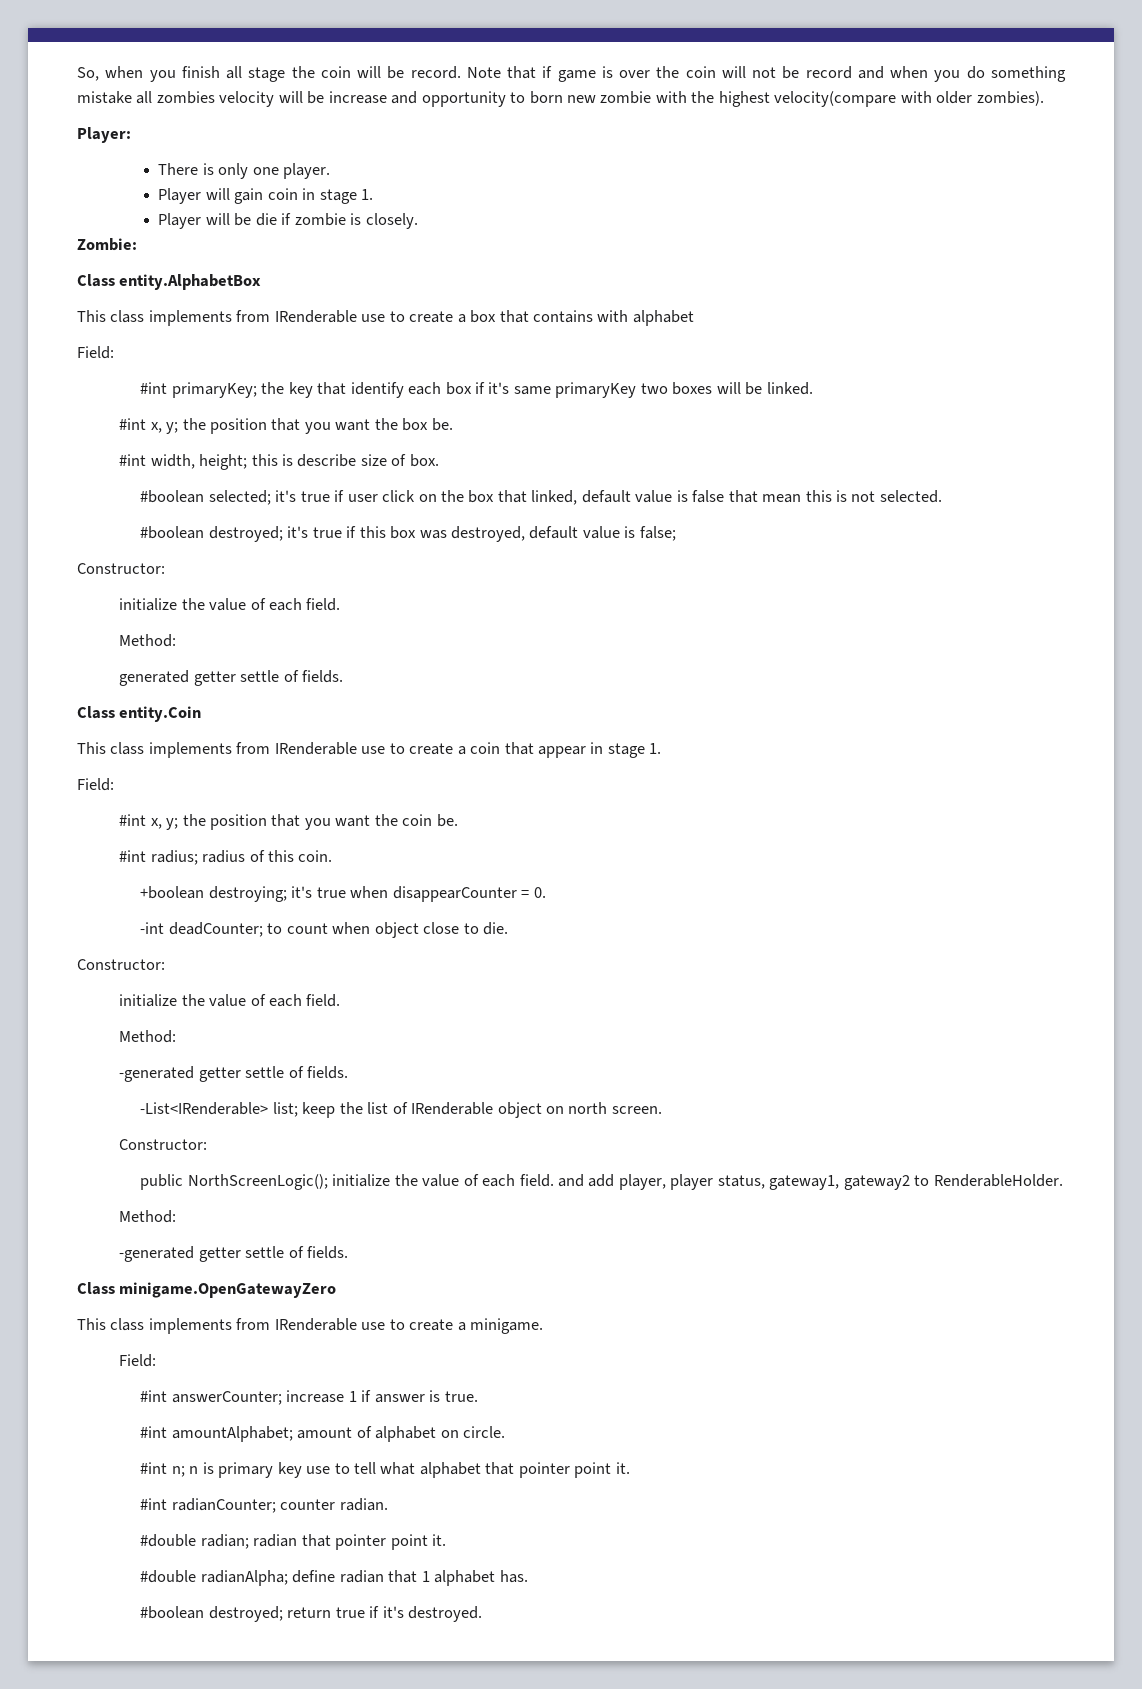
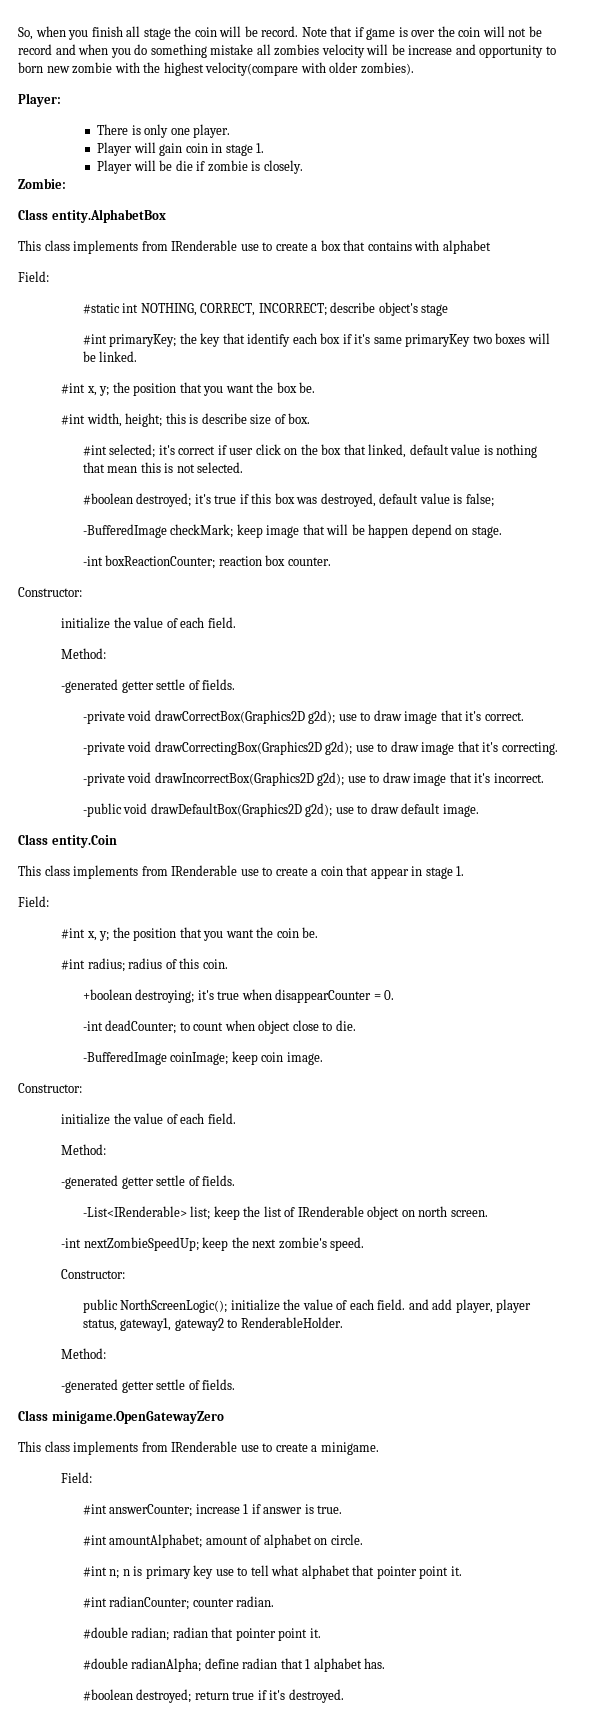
+ #static int NOTHING, CORRECT, INCORRECT; describe object's stage
- #boolean selected; it's true if user click on the box that linked, default value is false that mean this is not selected.
+ #int selected; it's correct if user click on the box that linked, default value is nothing that mean this is not selected.
  #boolean destroyed; it's true if this box was destroyed, default value is false;
+ -BufferedImage checkMark; keep image that will be happen depend on stage.
+ -int boxReactionCounter; reaction box counter.
  Constructor:
  initialize the value of each field.
  Method:
- generated getter settle of fields.
+ -generated getter settle of fields.
+ -private void drawCorrectBox(Graphics2D g2d); use to draw image that it's correct.
+ -private void drawCorrectingBox(Graphics2D g2d); use to draw image that it's correcting.
+ -private void drawIncorrectBox(Graphics2D g2d); use to draw image that it's incorrect.
+ -public void drawDefaultBox(Graphics2D g2d); use to draw default image.
+ -BufferedImage coinImage; keep coin image.
+ -int nextZombieSpeedUp; keep the next zombie's speed.

